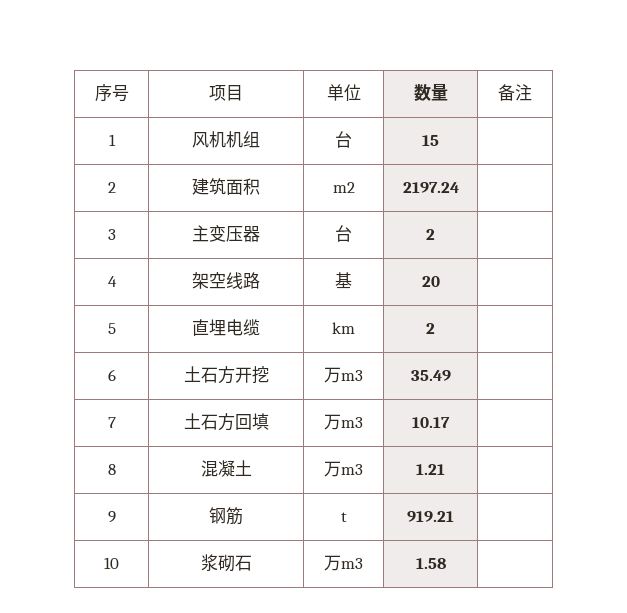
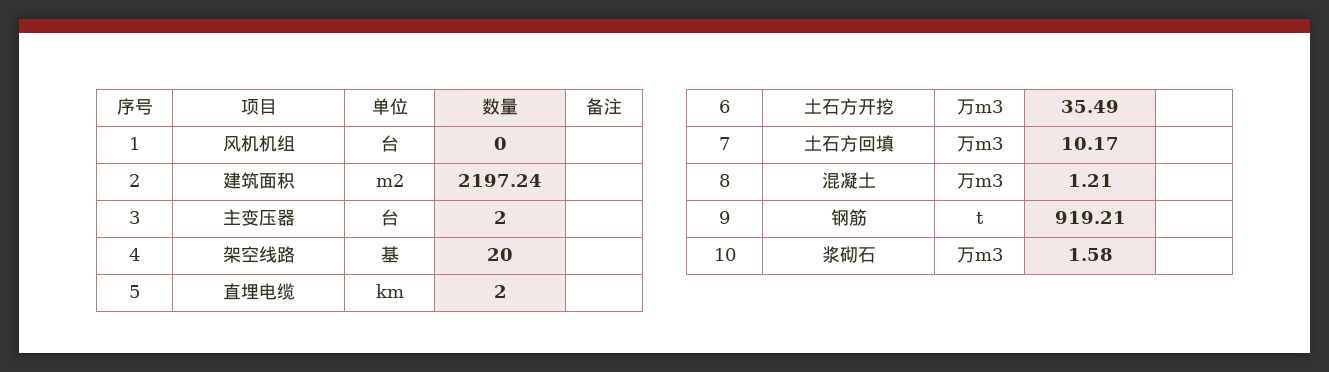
- 1 | 风机机组 | 台 | 15 |
+ 1 | 风机机组 | 台 | 0 |

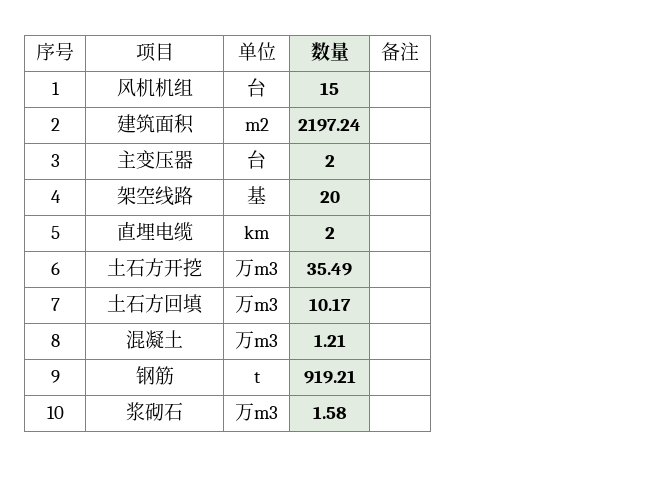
- 1 | 风机机组 | 台 | 0 |
+ 1 | 风机机组 | 台 | 15 |

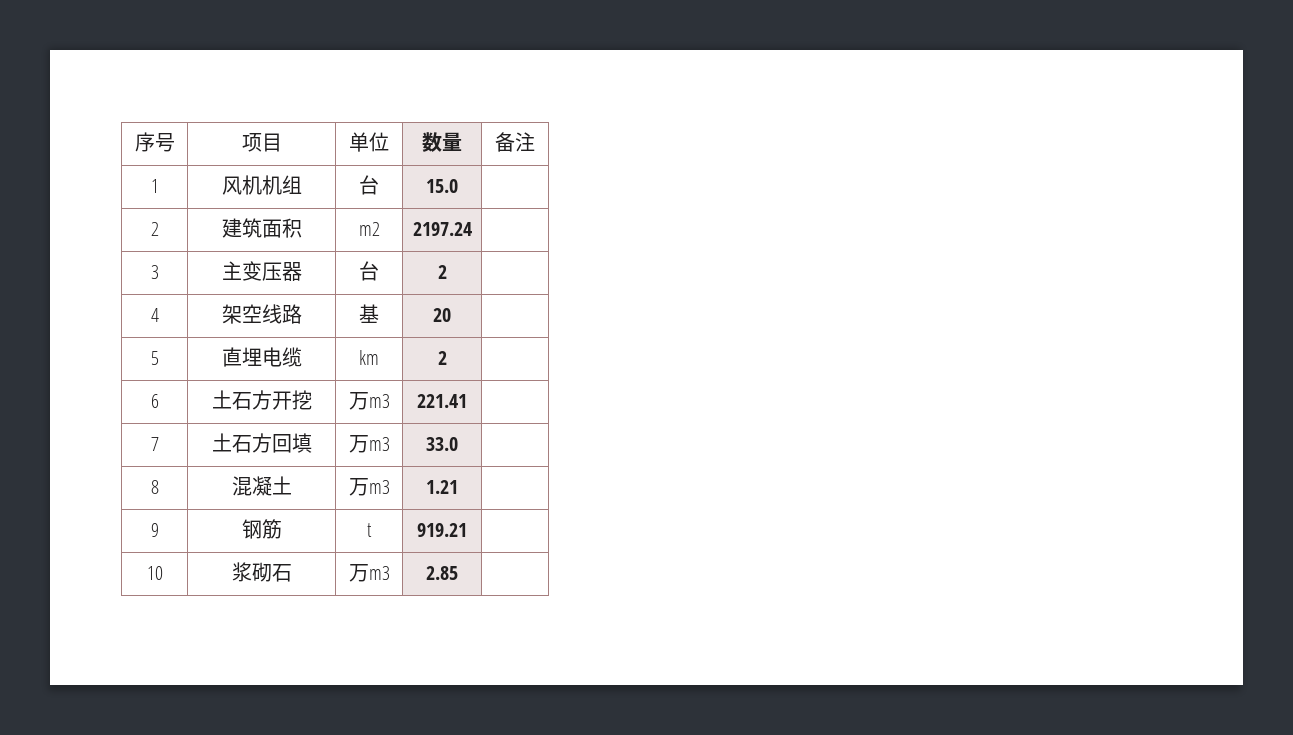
- 1 | 风机机组 | 台 | 15 |
+ 1 | 风机机组 | 台 | 15.0 |
- 6 | 土石方开挖 | 万m3 | 35.49 |
+ 6 | 土石方开挖 | 万m3 | 221.41 |
- 7 | 土石方回填 | 万m3 | 10.17 |
+ 7 | 土石方回填 | 万m3 | 33.0 |
- 10 | 浆砌石 | 万m3 | 1.58 |
+ 10 | 浆砌石 | 万m3 | 2.85 |

